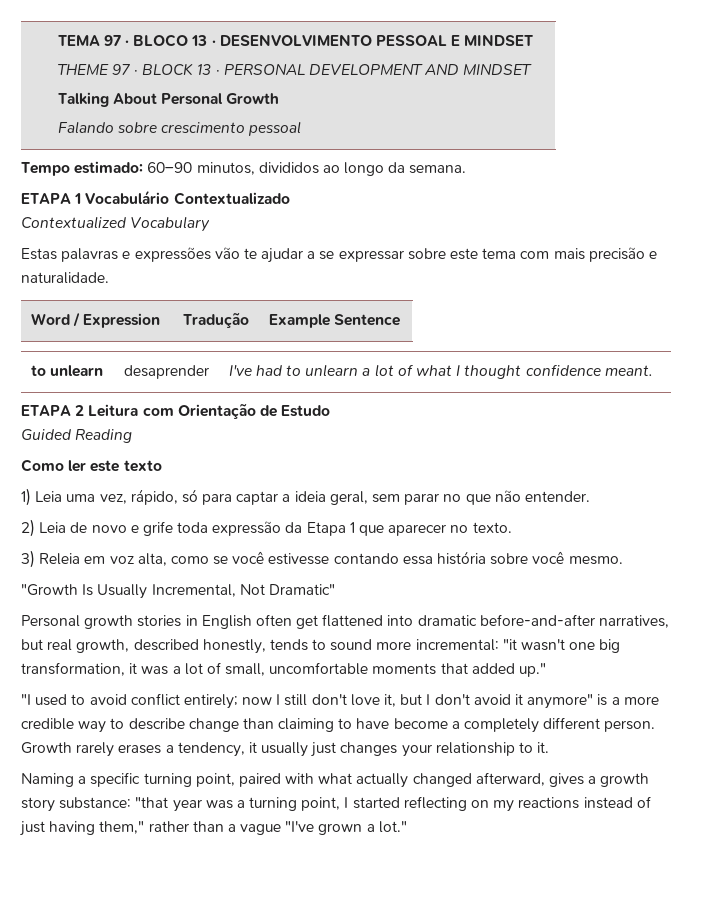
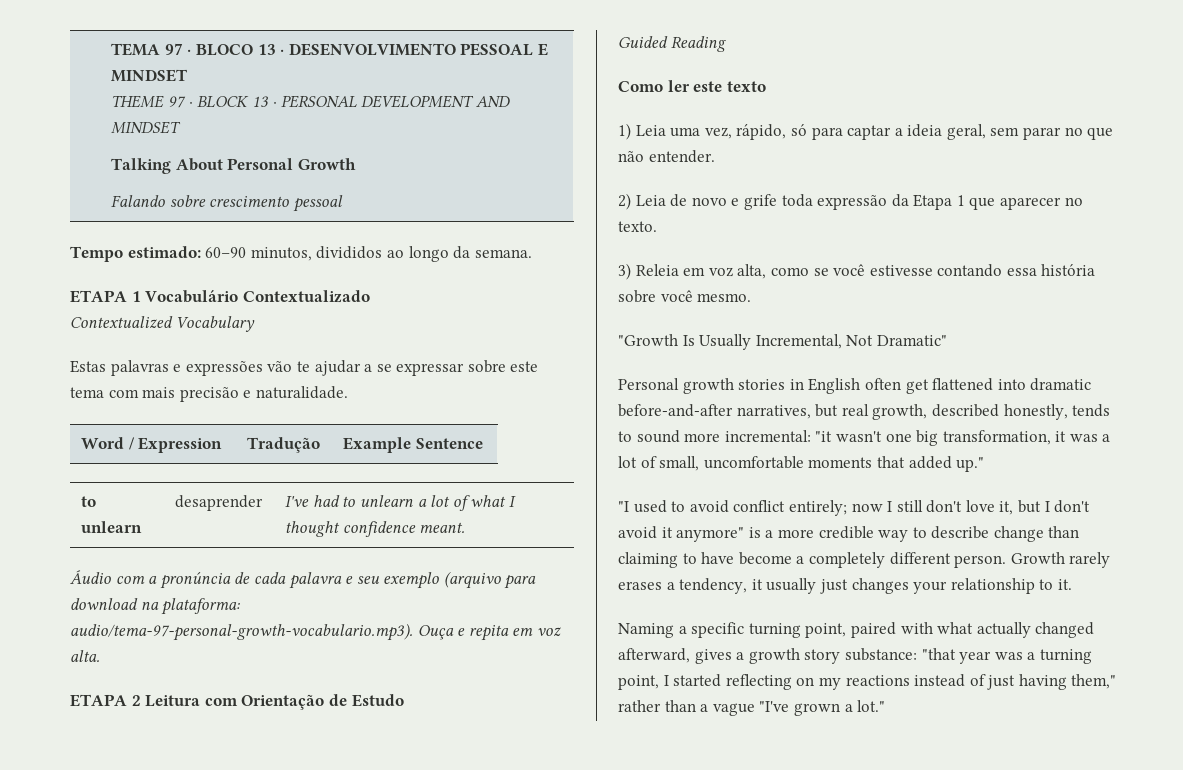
+ Áudio com a pronúncia de cada palavra e seu exemplo (arquivo para download na plataforma: audio/tema-97-personal-growth-vocabulario.mp3). Ouça e repita em voz alta.

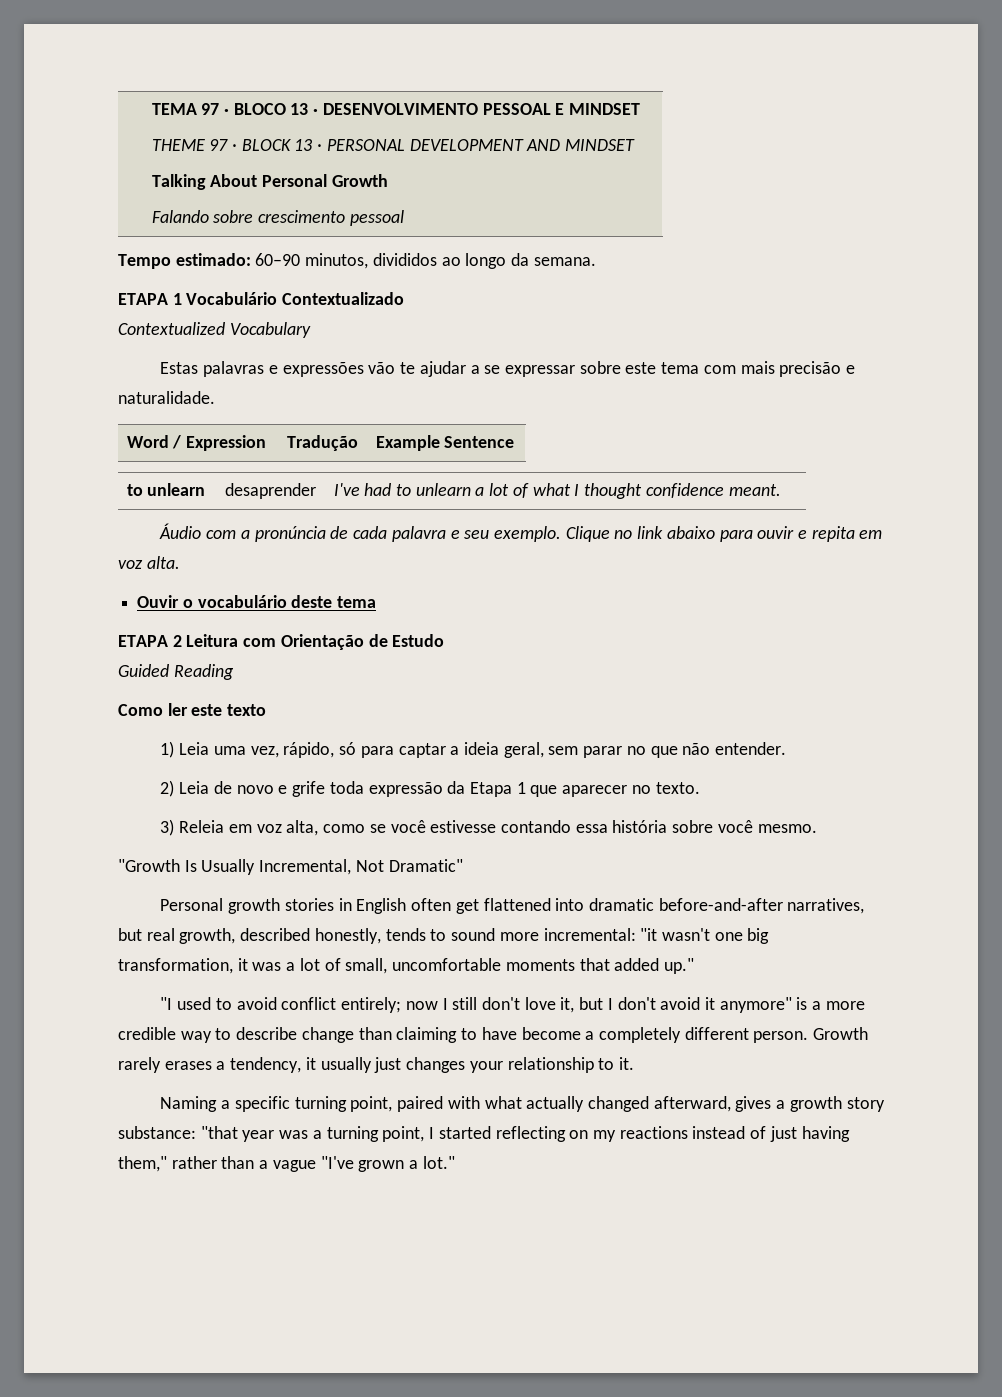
- Áudio com a pronúncia de cada palavra e seu exemplo (arquivo para download na plataforma: audio/tema-97-personal-growth-vocabulario.mp3). Ouça e repita em voz alta.
+ Áudio com a pronúncia de cada palavra e seu exemplo. Clique no link abaixo para ouvir e repita em voz alta.
+ Ouvir o vocabulário deste tema

